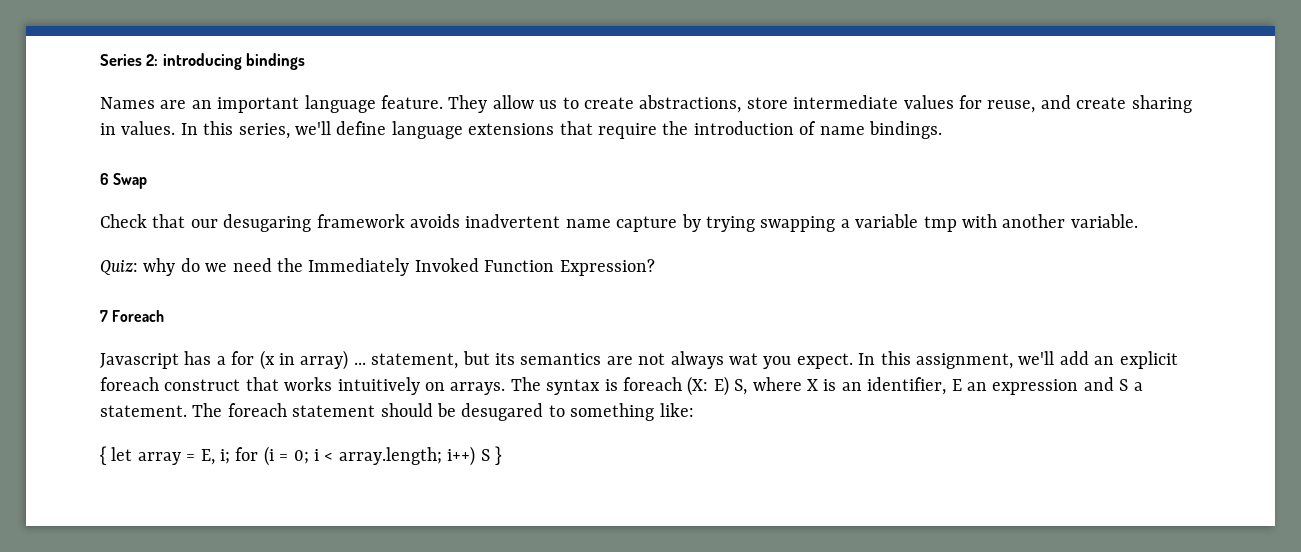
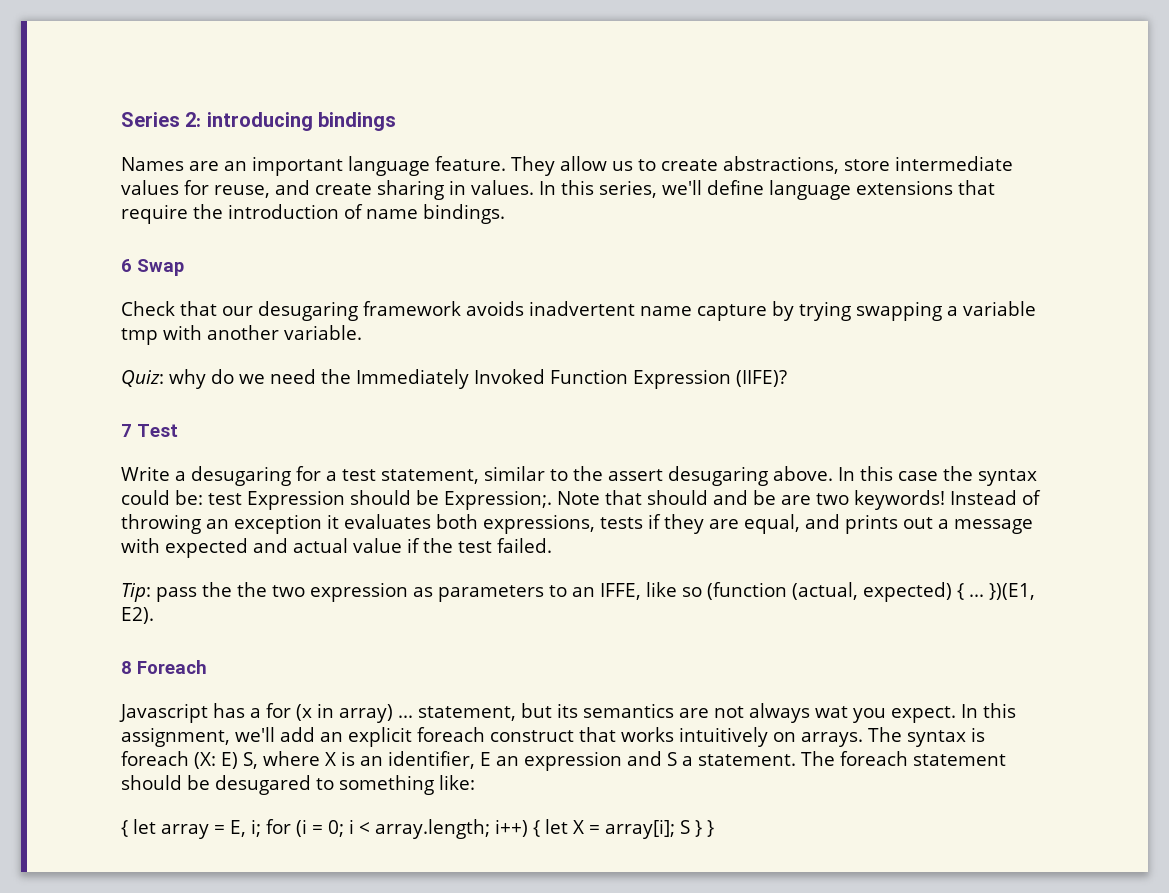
- Quiz: why do we need the Immediately Invoked Function Expression?
+ Quiz: why do we need the Immediately Invoked Function Expression (IIFE)?
- 7 Foreach
+ 7 Test
+ Write a desugaring for a test statement, similar to the assert desugaring above. In this case the syntax could be: test Expression should be Expression;. Note that should and be are two keywords! Instead of throwing an exception it evaluates both expressions, tests if they are equal, and prints out a message with expected and actual value if the test failed.
+ Tip: pass the the two expression as parameters to an IFFE, like so (function (actual, expected) { ... })(E1, E2).
+ 8 Foreach
- { let array = E, i; for (i = 0; i < array.length; i++) S }
+ { let array = E, i; for (i = 0; i < array.length; i++) { let X = array[i]; S } }

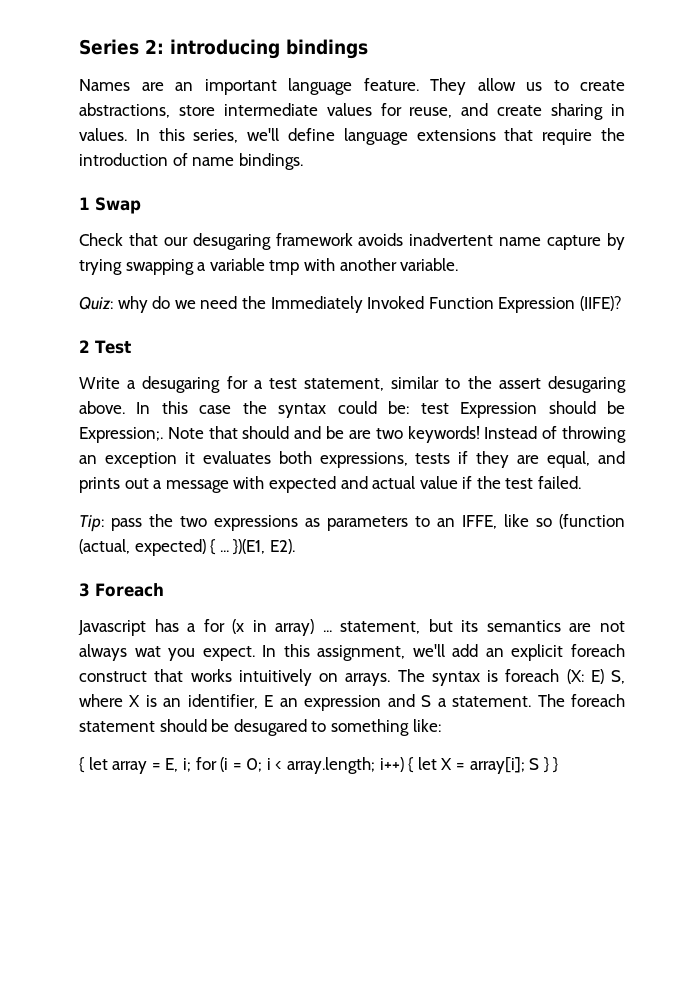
- 6 Swap
+ 1 Swap
- 7 Test
+ 2 Test
- Tip: pass the the two expression as parameters to an IFFE, like so (function (actual, expected) { ...
+ Tip: pass the two expressions as parameters to an IFFE, like so (function (actual, expected) { ...
- 8 Foreach
+ 3 Foreach

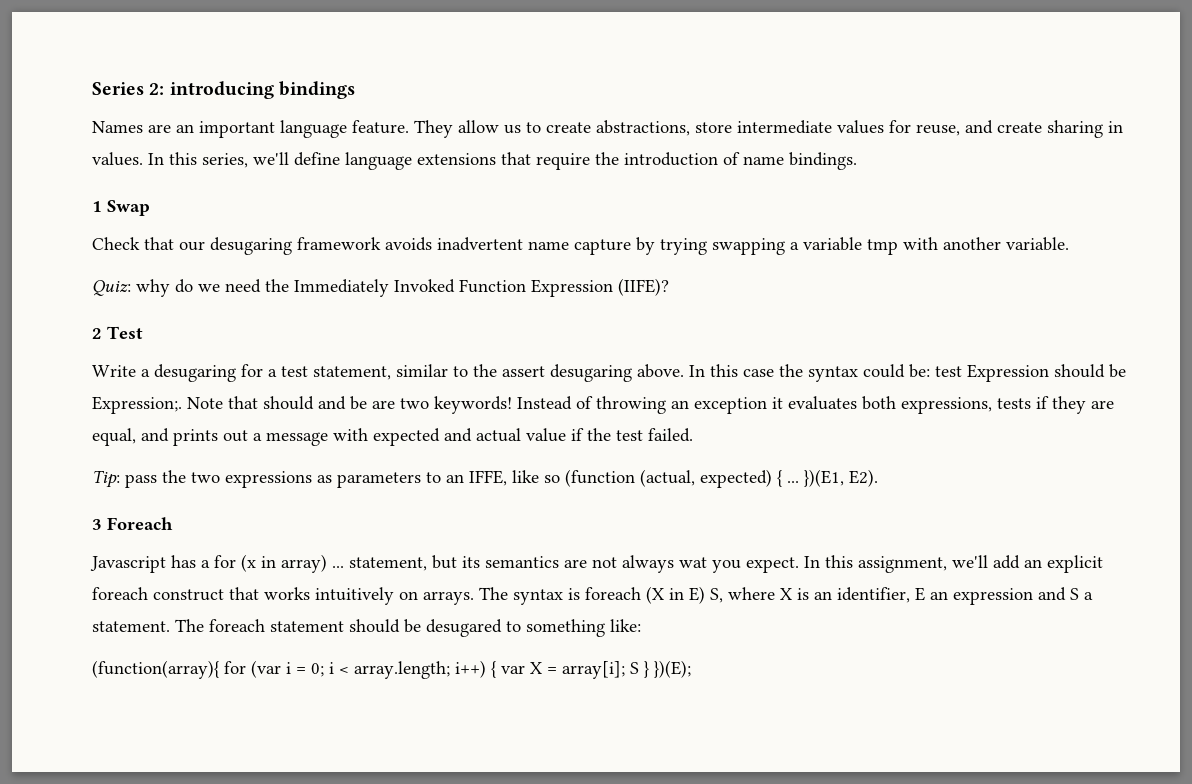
- The syntax is foreach (X: E) S, where X is an identifier, E an expression and S a statement.
+ The syntax is foreach (X in E) S, where X is an identifier, E an expression and S a statement.
- { let array = E, i; for (i = 0; i < array.length; i++) { let X = array[i]; S } }
+ (function(array){ for (var i = 0; i < array.length; i++) { var X = array[i]; S } })(E);

